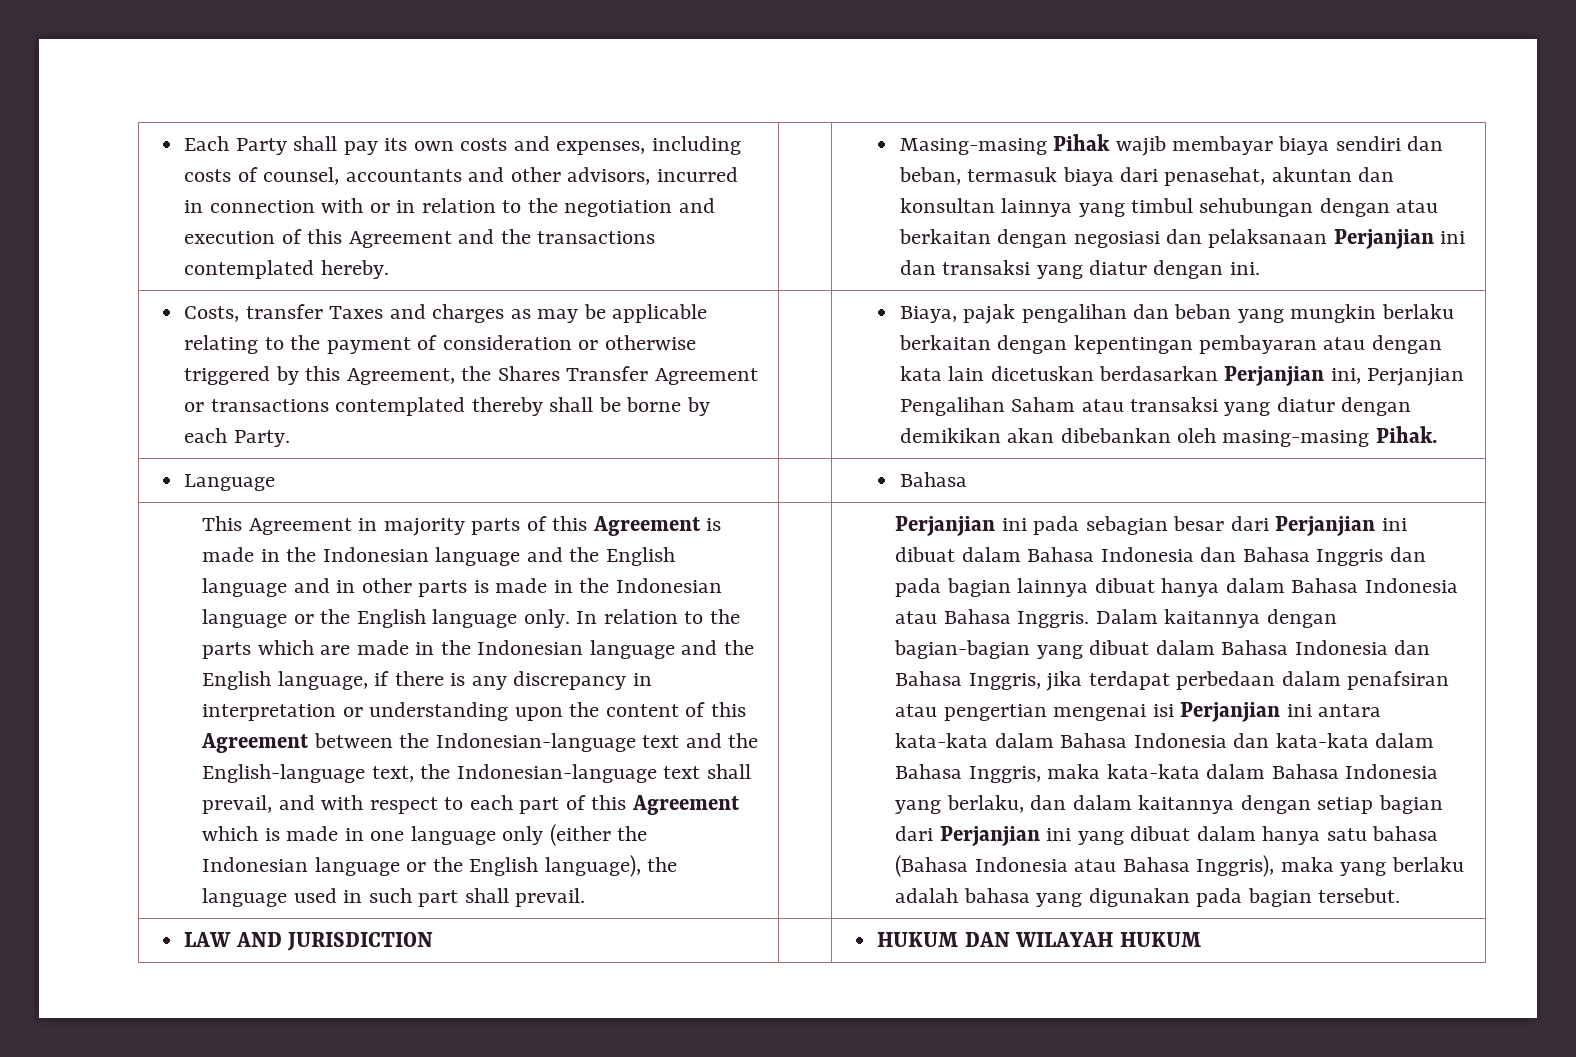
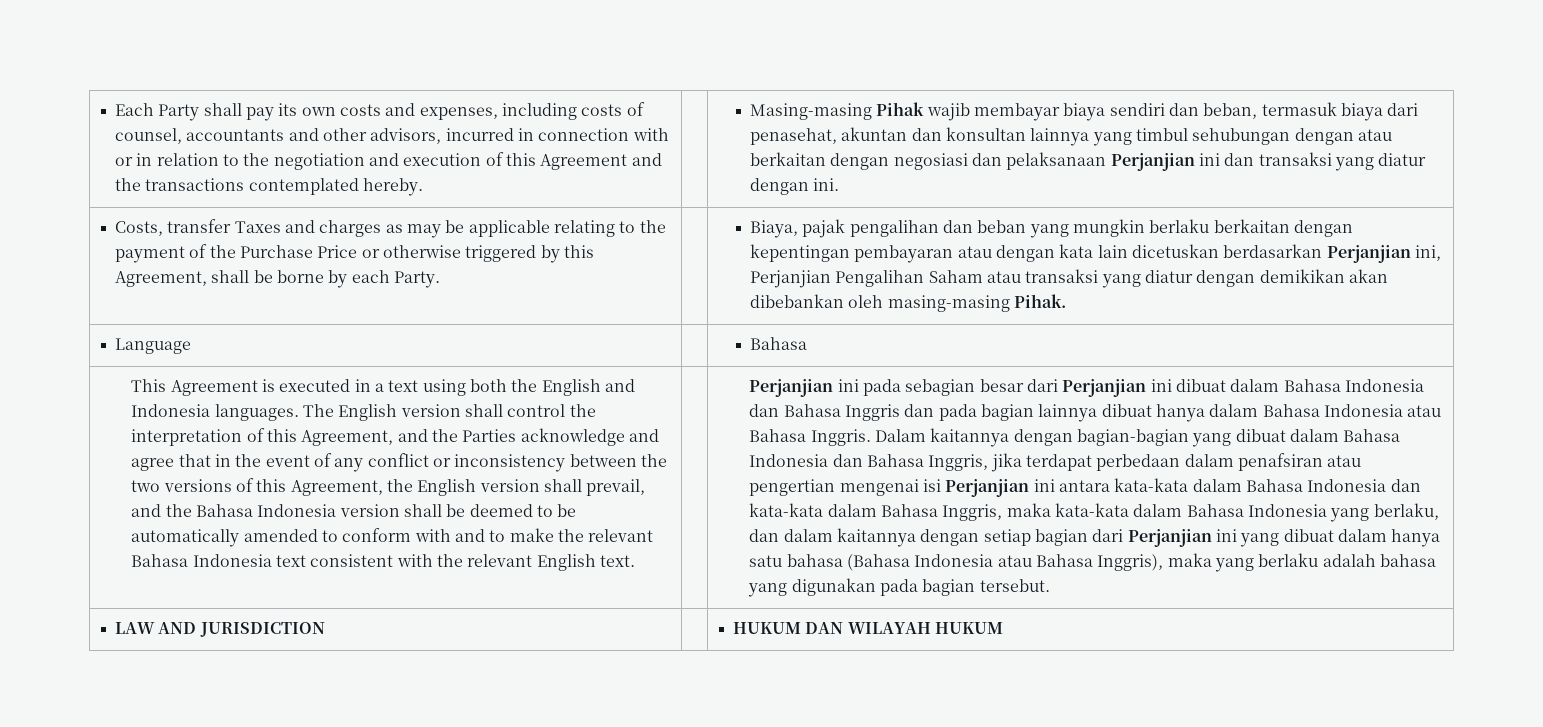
- Costs, transfer Taxes and charges as may be applicable relating to the payment of consideration or otherwise triggered by this Agreement, the Shares Transfer Agreement or transactions contemplated thereby shall be borne by each Party.
+ Costs, transfer Taxes and charges as may be applicable relating to the payment of the Purchase Price or otherwise triggered by this Agreement, shall be borne by each Party.
- This Agreement in majority parts of this Agreement is made in the Indonesian language and the English language and in other parts is made in the Indonesian language or the English language only. In relation to the parts which are made in the Indonesian language and the English language, if there is any discrepancy in interpretation or understanding upon the content of this Agreement between the Indonesian-language text and the English-language text, the Indonesian-language text shall prevail, and with respect to each part of this Agreement which is made in one language only (either the Indonesian language or the English language), the language used in such part shall prevail.
+ This Agreement is executed in a text using both the English and Indonesia languages. The English version shall control the interpretation of this Agreement, and the Parties acknowledge and agree that in the event of any conflict or inconsistency between the two versions of this Agreement, the English version shall prevail, and the Bahasa Indonesia version shall be deemed to be automatically amended to conform with and to make the relevant Bahasa Indonesia text consistent with the relevant English text.

